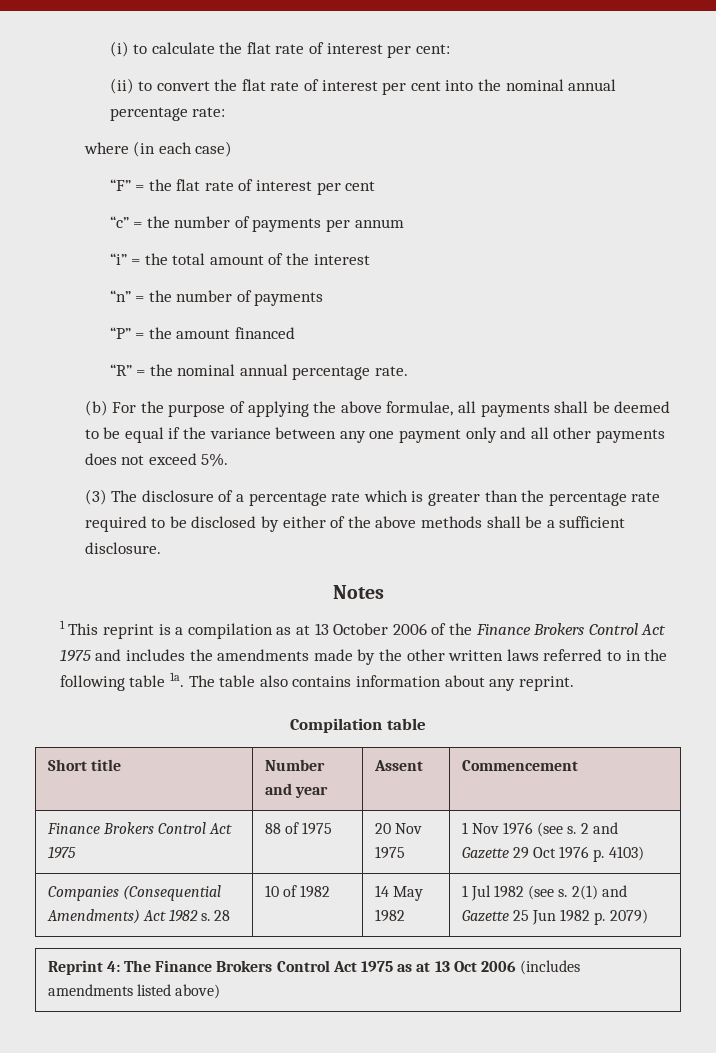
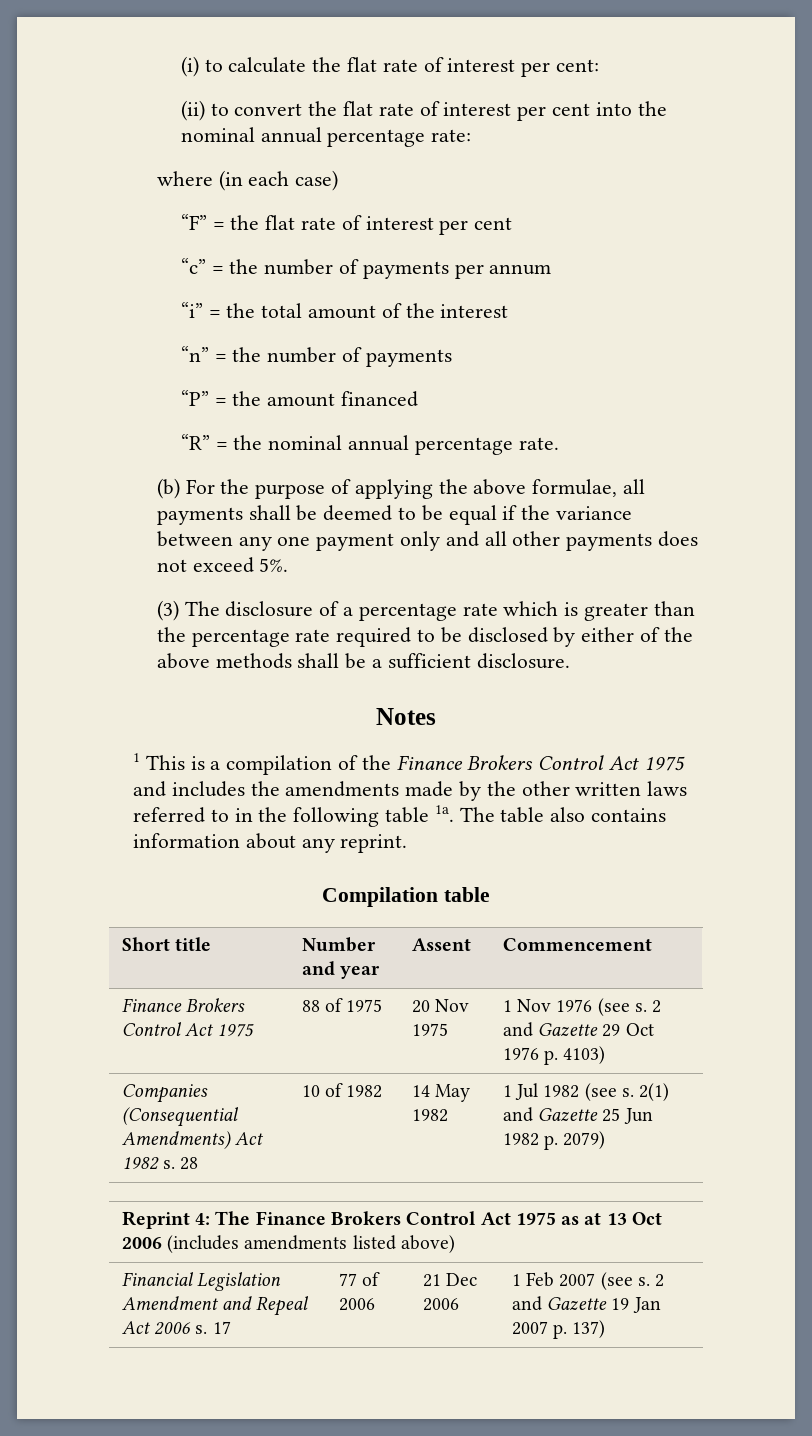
- 1 This reprint is a compilation as at 13 October 2006 of the Finance Brokers Control Act 1975 and includes the amendments made by the other written laws referred to in the following table 1a.
+ 1 This is a compilation of the Finance Brokers Control Act 1975 and includes the amendments made by the other written laws referred to in the following table 1a.
+ Financial Legislation Amendment and Repeal Act 2006 s. 17 | 77 of 2006 | 21 Dec 2006 | 1 Feb 2007 (see s. 2 and Gazette 19 Jan 2007 p. 137)

